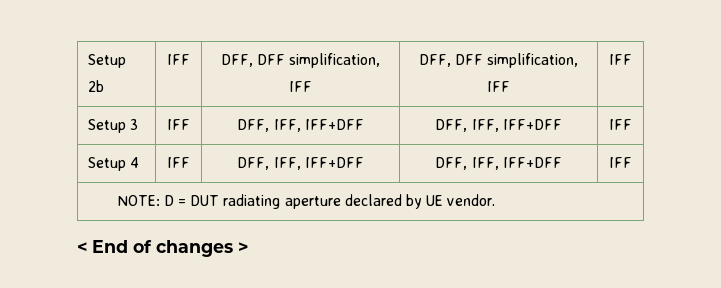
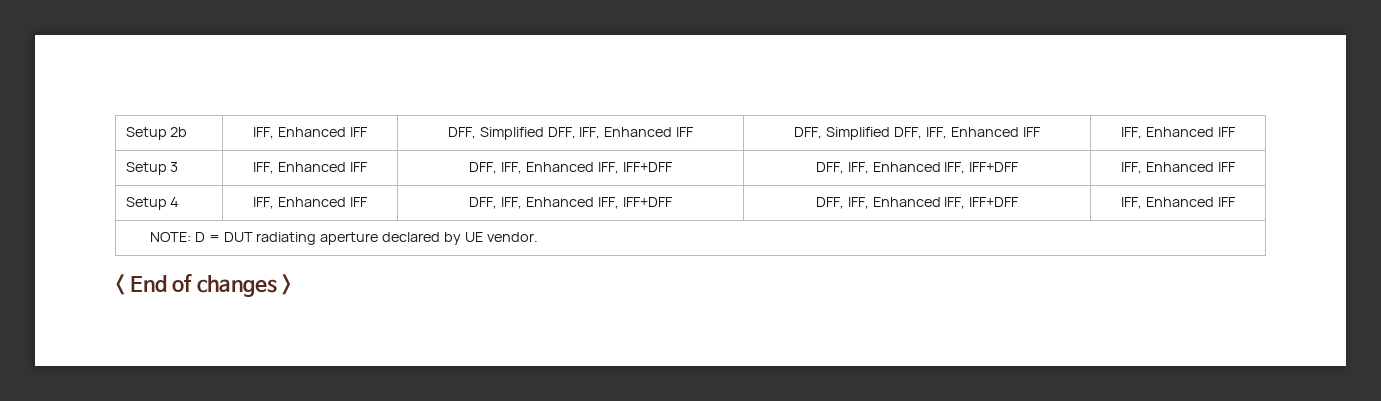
- Setup 2b | IFF | DFF, DFF simplification, IFF | DFF, DFF simplification, IFF | IFF
+ Setup 2b | IFF, Enhanced IFF | DFF, Simplified DFF, IFF, Enhanced IFF | DFF, Simplified DFF, IFF, Enhanced IFF | IFF, Enhanced IFF
- Setup 3 | IFF | DFF, IFF, IFF+DFF | DFF, IFF, IFF+DFF | IFF
+ Setup 3 | IFF, Enhanced IFF | DFF, IFF, Enhanced IFF, IFF+DFF | DFF, IFF, Enhanced IFF, IFF+DFF | IFF, Enhanced IFF
- Setup 4 | IFF | DFF, IFF, IFF+DFF | DFF, IFF, IFF+DFF | IFF
+ Setup 4 | IFF, Enhanced IFF | DFF, IFF, Enhanced IFF, IFF+DFF | DFF, IFF, Enhanced IFF, IFF+DFF | IFF, Enhanced IFF

